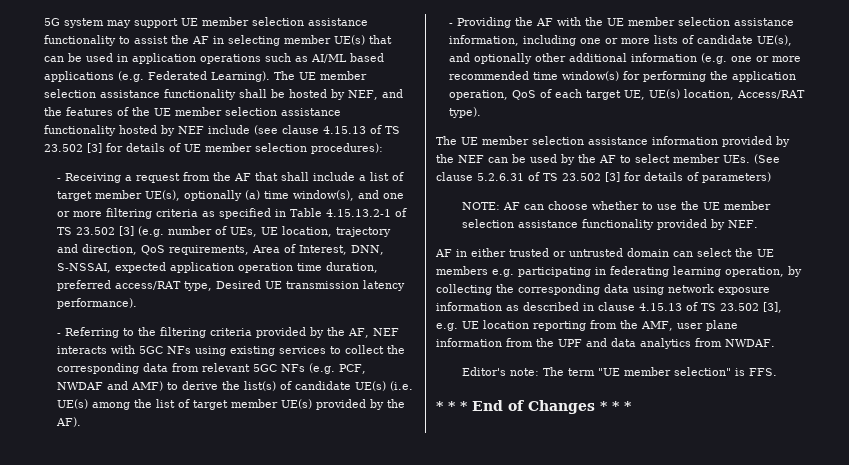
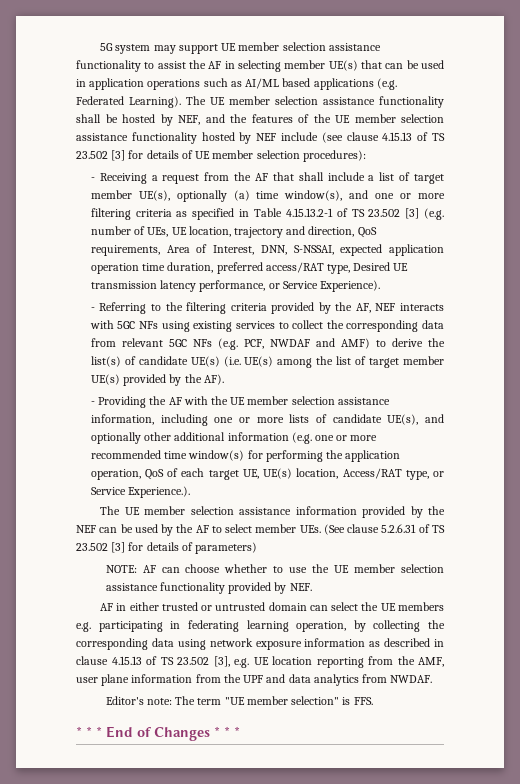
- - Receiving a request from the AF that shall include a list of target member UE(s), optionally (a) time window(s), and one or more filtering criteria as specified in Table 4.15.13.2-1 of TS 23.502 [3] (e.g. number of UEs, UE location, trajectory and direction, QoS requirements, Area of Interest, DNN, S-NSSAI, expected application operation time duration, preferred access/RAT type, Desired UE transmission latency performance).
+ - Receiving a request from the AF that shall include a list of target member UE(s), optionally (a) time window(s), and one or more filtering criteria as specified in Table 4.15.13.2-1 of TS 23.502 [3] (e.g. number of UEs, UE location, trajectory and direction, QoS requirements, Area of Interest, DNN, S-NSSAI, expected application operation time duration, preferred access/RAT type, Desired UE transmission latency performance, or Service Experience).
- - Providing the AF with the UE member selection assistance information, including one or more lists of candidate UE(s), and optionally other additional information (e.g. one or more recommended time window(s) for performing the application operation, QoS of each target UE, UE(s) location, Access/RAT type).
+ - Providing the AF with the UE member selection assistance information, including one or more lists of candidate UE(s), and optionally other additional information (e.g. one or more recommended time window(s) for performing the application operation, QoS of each target UE, UE(s) location, Access/RAT type, or Service Experience.).

